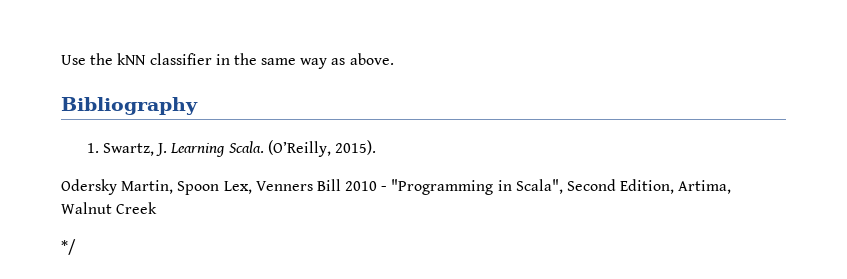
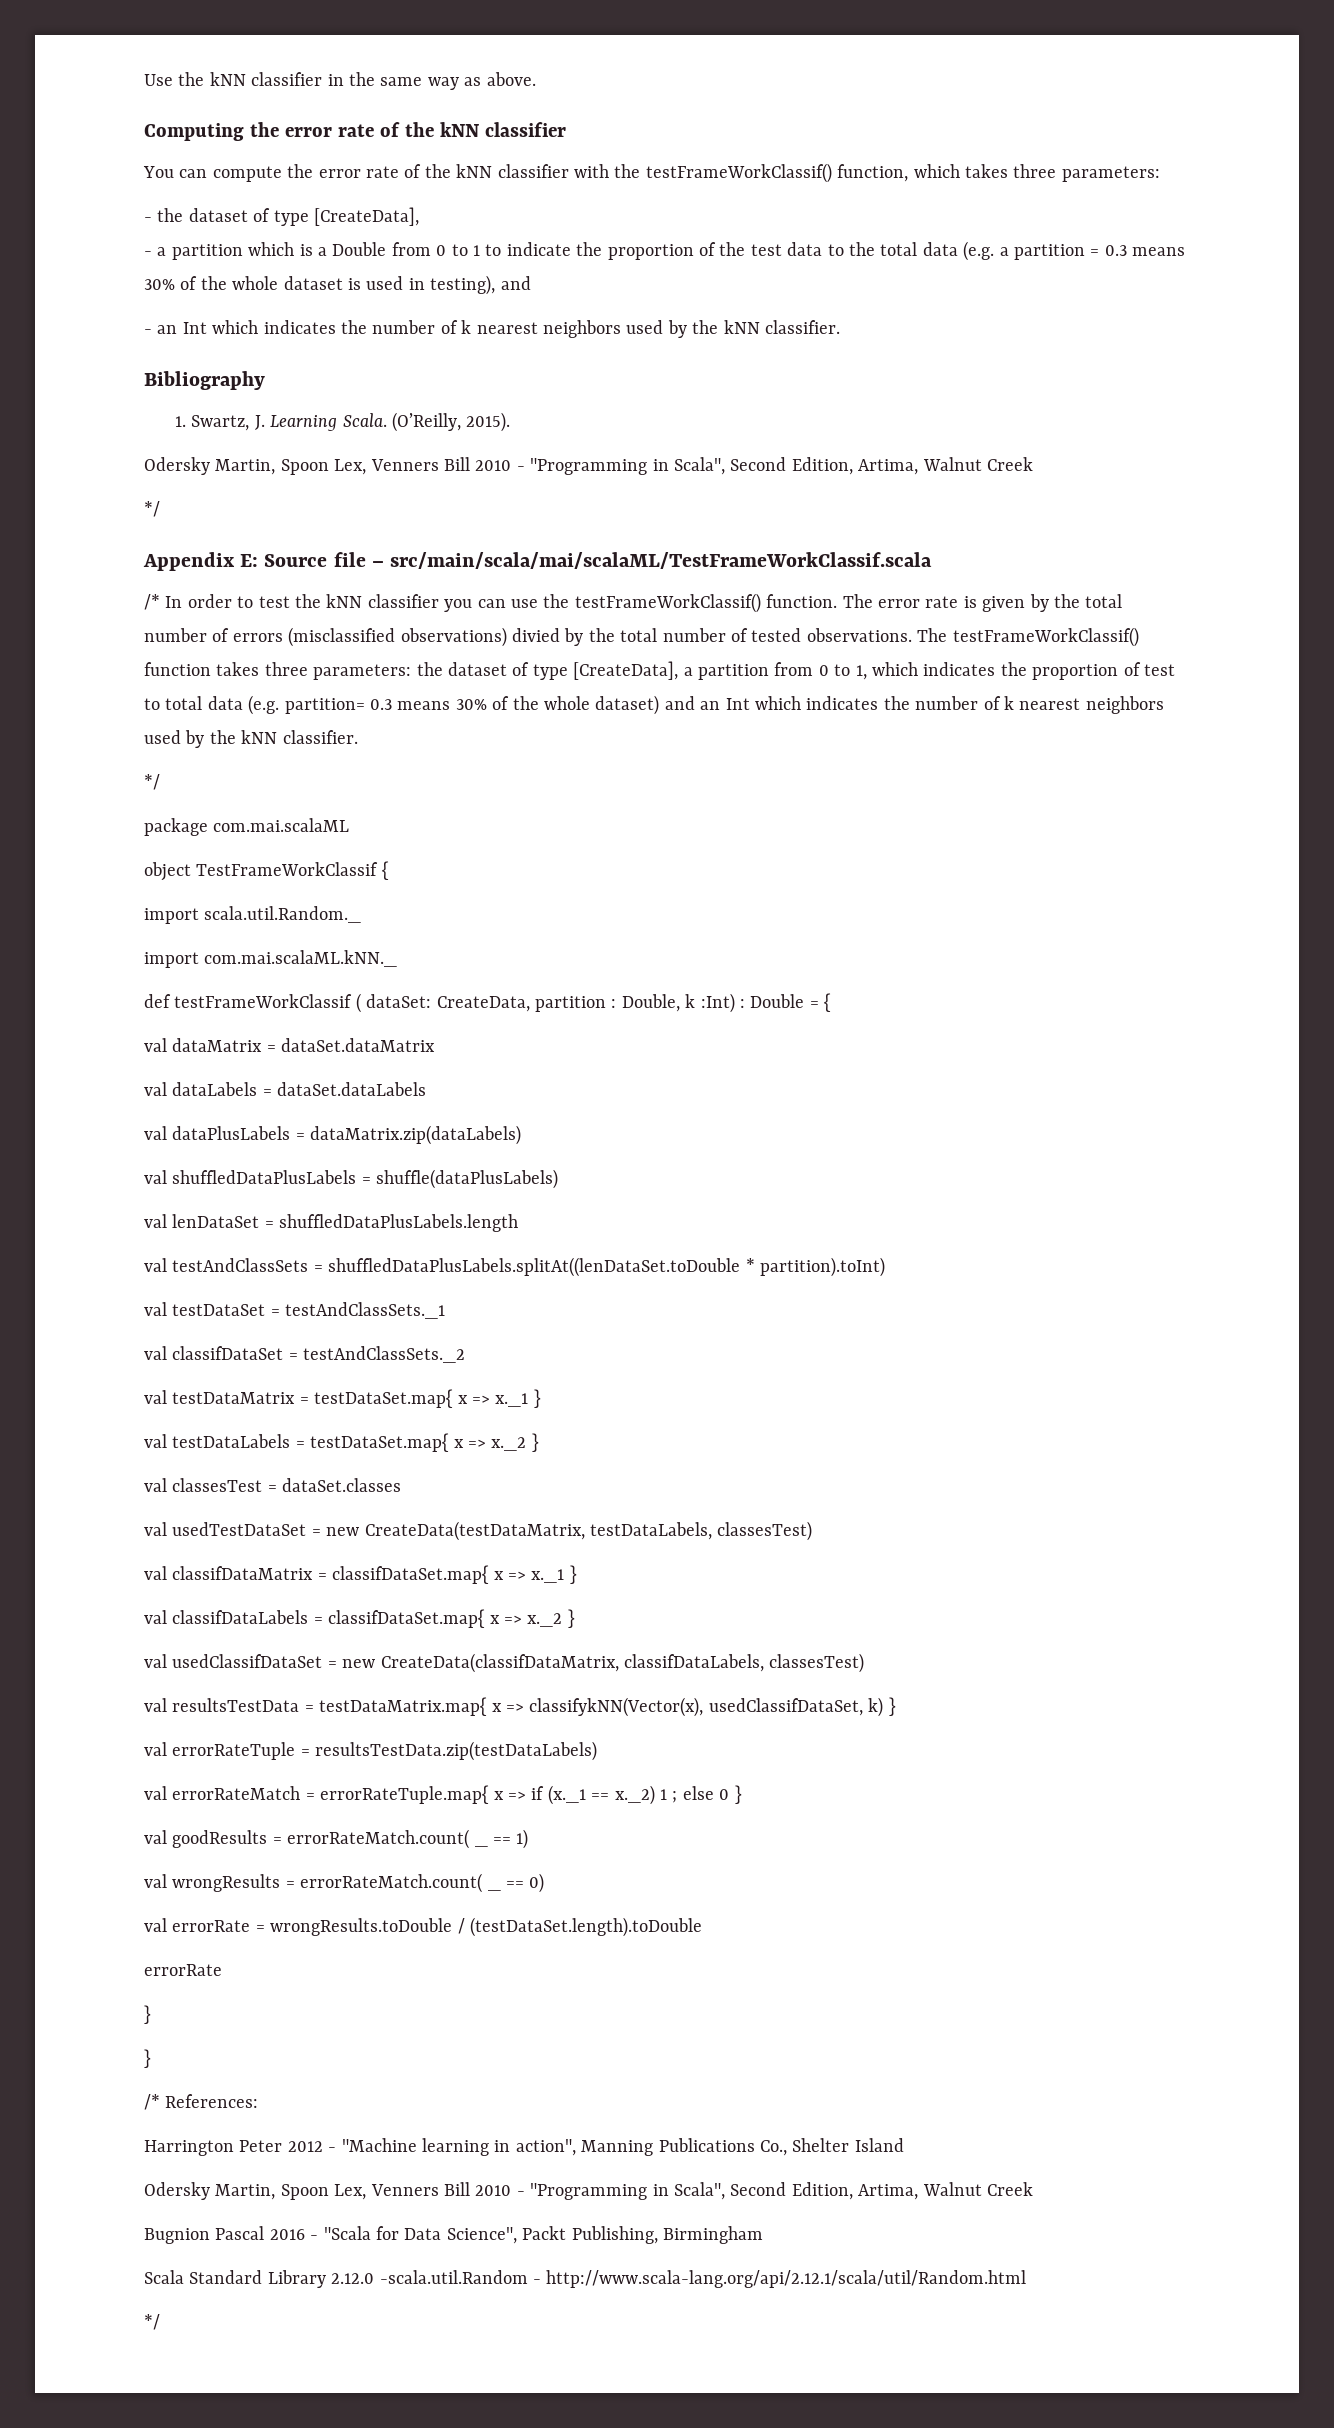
+ Computing the error rate of the kNN classifier
+ You can compute the error rate of the kNN classifier with the testFrameWorkClassif() function, which takes three parameters:
+ - the dataset of type [CreateData],
+ - a partition which is a Double from 0 to 1 to indicate the proportion of the test data to the total data (e.g. a partition = 0.3 means 30% of the whole dataset is used in testing), and
+ - an Int which indicates the number of k nearest neighbors used by the kNN classifier.
+ Appendix E: Source file – src/main/scala/mai/scalaML/TestFrameWorkClassif.scala
+ /* In order to test the kNN classifier you can use the testFrameWorkClassif() function. The error rate is given by the total number of errors (misclassified observations) divied by the total number of tested observations. The testFrameWorkClassif() function takes three parameters: the dataset of type [CreateData], a partition from 0 to 1, which indicates the proportion of test to total data (e.g. partition= 0.3 means 30% of the whole dataset) and an Int which indicates the number of k nearest neighbors used by the kNN classifier.
+ */
+ package com.mai.scalaML
+ object TestFrameWorkClassif {
+ import scala.util.Random._
+ import com.mai.scalaML.kNN._
+ def testFrameWorkClassif ( dataSet: CreateData, partition : Double, k :Int) : Double = {
+ val dataMatrix = dataSet.dataMatrix
+ val dataLabels = dataSet.dataLabels
+ val dataPlusLabels = dataMatrix.zip(dataLabels)
+ val shuffledDataPlusLabels = shuffle(dataPlusLabels)
+ val lenDataSet = shuffledDataPlusLabels.length
+ val testAndClassSets = shuffledDataPlusLabels.splitAt((lenDataSet.toDouble * partition).toInt)
+ val testDataSet = testAndClassSets._1
+ val classifDataSet = testAndClassSets._2
+ val testDataMatrix = testDataSet.map{ x => x._1 }
+ val testDataLabels = testDataSet.map{ x => x._2 }
+ val classesTest = dataSet.classes
+ val usedTestDataSet = new CreateData(testDataMatrix, testDataLabels, classesTest)
+ val classifDataMatrix = classifDataSet.map{ x => x._1 }
+ val classifDataLabels = classifDataSet.map{ x => x._2 }
+ val usedClassifDataSet = new CreateData(classifDataMatrix, classifDataLabels, classesTest)
+ val resultsTestData = testDataMatrix.map{ x => classifykNN(Vector(x), usedClassifDataSet, k) }
+ val errorRateTuple = resultsTestData.zip(testDataLabels)
+ val errorRateMatch = errorRateTuple.map{ x => if (x._1 == x._2) 1 ; else 0 }
+ val goodResults = errorRateMatch.count( _ == 1)
+ val wrongResults = errorRateMatch.count( _ == 0)
+ val errorRate = wrongResults.toDouble / (testDataSet.length).toDouble
+ errorRate
+ }
+ }
+ /* References:
+ Harrington Peter 2012 - "Machine learning in action", Manning Publications Co., Shelter Island
+ Odersky Martin, Spoon Lex, Venners Bill 2010 - "Programming in Scala", Second Edition, Artima, Walnut Creek
+ Bugnion Pascal 2016 - "Scala for Data Science", Packt Publishing, Birmingham
+ Scala Standard Library 2.12.0 -scala.util.Random - http://www.scala-lang.org/api/2.12.1/scala/util/Random.html
+ */

